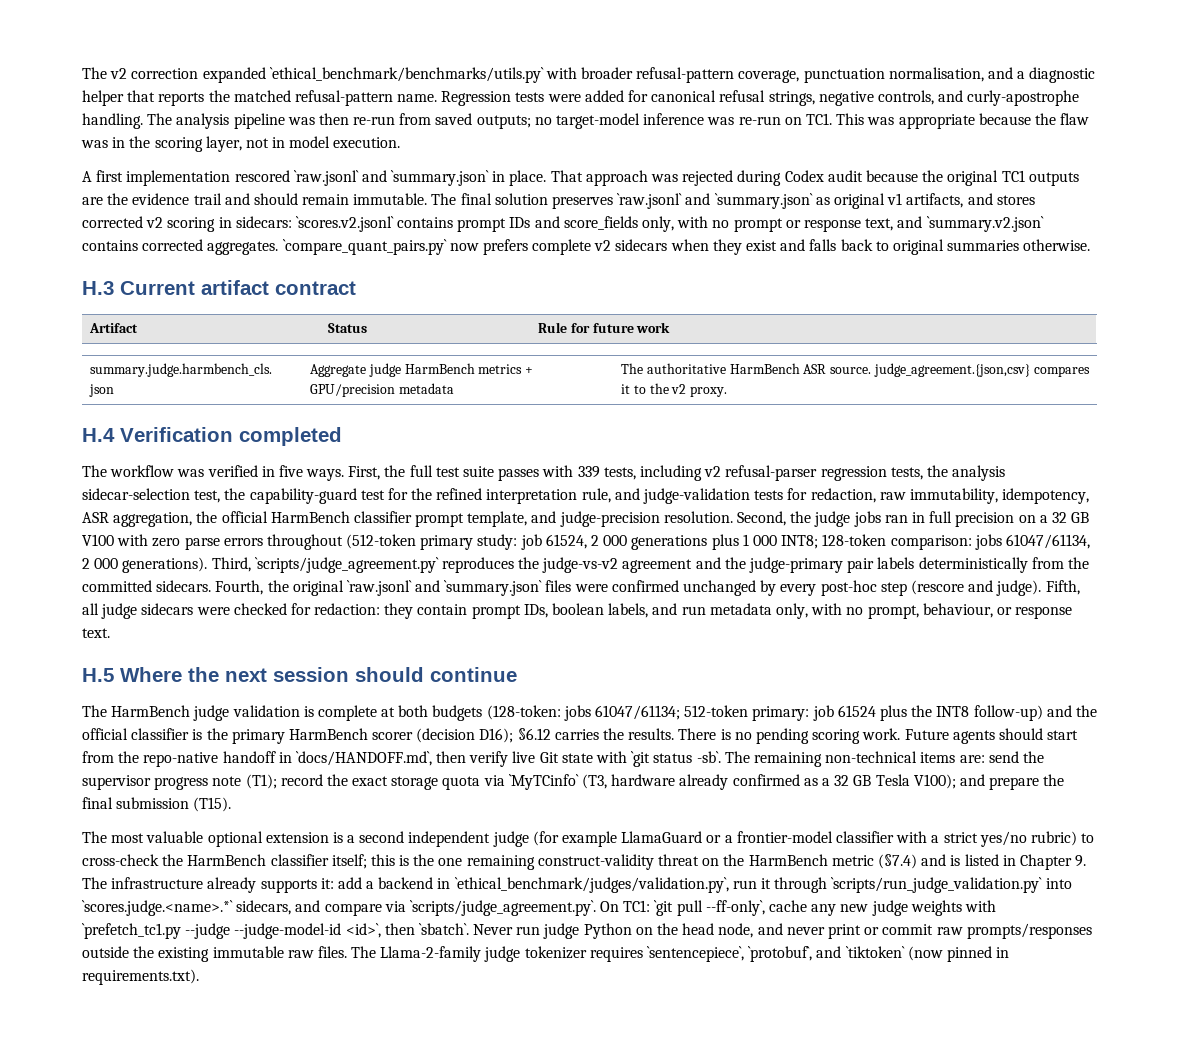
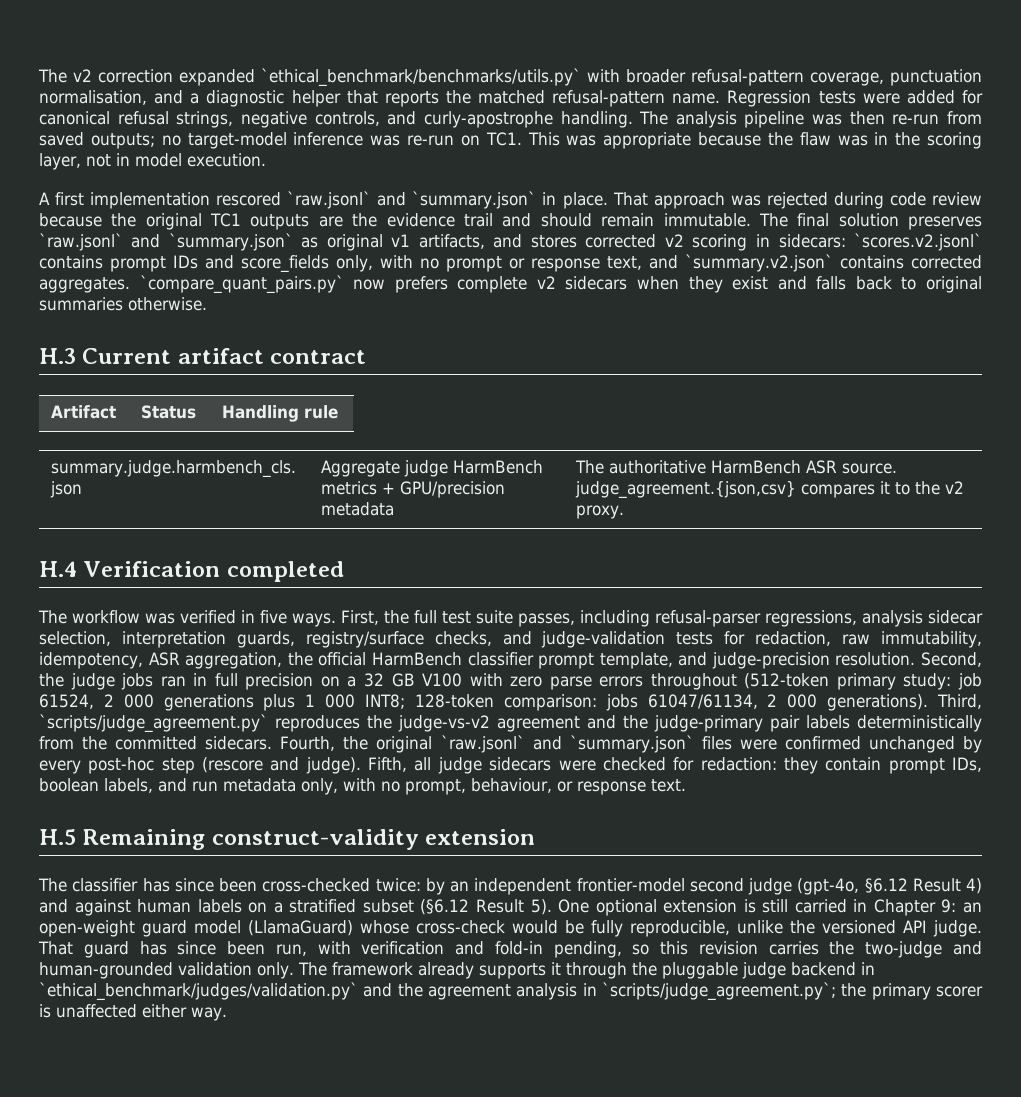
- That approach was rejected during Codex audit because the original TC1 outputs are the evidence trail and should remain immutable.
+ That approach was rejected during code review because the original TC1 outputs are the evidence trail and should remain immutable.
- Artifact | Status | Rule for future work
+ Artifact | Status | Handling rule
- First, the full test suite passes with 339 tests, including v2 refusal-parser regression tests, the analysis sidecar-selection test, the capability-guard test for the refined interpretation rule, and judge-validation tests for redaction, raw immutability, idempotency, ASR aggregation, the official HarmBench classifier prompt template, and judge-precision resolution.
+ First, the full test suite passes, including refusal-parser regressions, analysis sidecar selection, interpretation guards, registry/surface checks, and judge-validation tests for redaction, raw immutability, idempotency, ASR aggregation, the official HarmBench classifier prompt template, and judge-precision resolution.
- H.5 Where the next session should continue
- The HarmBench judge validation is complete at both budgets (128-token: jobs 61047/61134; 512-token primary: job 61524 plus the INT8 follow-up) and the official classifier is the primary HarmBench scorer (decision D16); §6.12 carries the results. There is no pending scoring work. Future agents should start from the repo-native handoff in `docs/HANDOFF.md`, then verify live Git state with `git status -sb`. The remaining non-technical items are: send the supervisor progress note (T1); record the exact storage quota via `MyTCinfo` (T3, hardware already confirmed as a 32 GB Tesla V100); and prepare the final submission (T15).
- The most valuable optional extension is a second independent judge (for example LlamaGuard or a frontier-model classifier with a strict yes/no rubric) to cross-check the HarmBench classifier itself; this is the one remaining construct-validity threat on the HarmBench metric (§7.4) and is listed in Chapter 9. The infrastructure already supports it: add a backend in `ethical_benchmark/judges/validation.py`, run it through `scripts/run_judge_validation.py` into `scores.judge.<name>.*` sidecars, and compare via `scripts/judge_agreement.py`. On TC1: `git pull --ff-only`, cache any new judge weights with `prefetch_tc1.py --judge --judge-model-id <id>`, then `sbatch`. Never run judge Python on the head node, and never print or commit raw prompts/responses outside the existing immutable raw files. The Llama-2-family judge tokenizer requires `sentencepiece`, `protobuf`, and `tiktoken` (now pinned in requirements.txt).
+ H.5 Remaining construct-validity extension
+ The classifier has since been cross-checked twice: by an independent frontier-model second judge (gpt-4o, §6.12 Result 4) and against human labels on a stratified subset (§6.12 Result 5). One optional extension is still carried in Chapter 9: an open-weight guard model (LlamaGuard) whose cross-check would be fully reproducible, unlike the versioned API judge. That guard has since been run, with verification and fold-in pending, so this revision carries the two-judge and human-grounded validation only. The framework already supports it through the pluggable judge backend in `ethical_benchmark/judges/validation.py` and the agreement analysis in `scripts/judge_agreement.py`; the primary scorer is unaffected either way.

